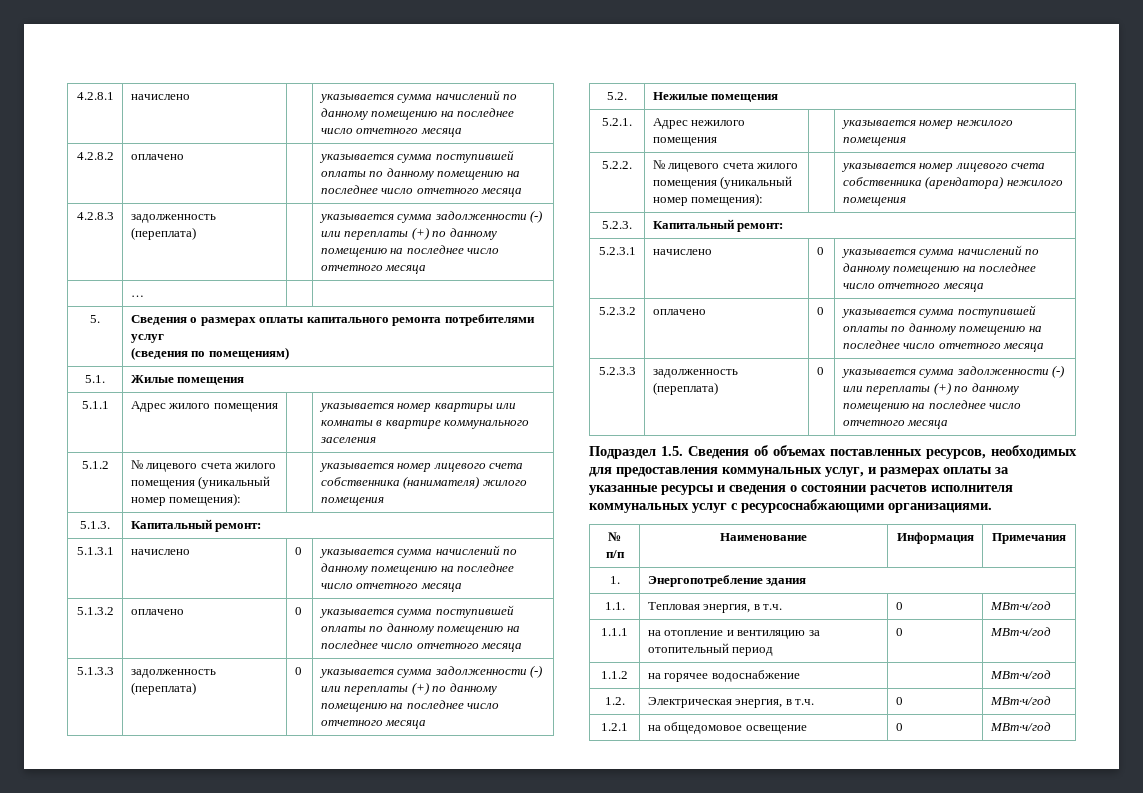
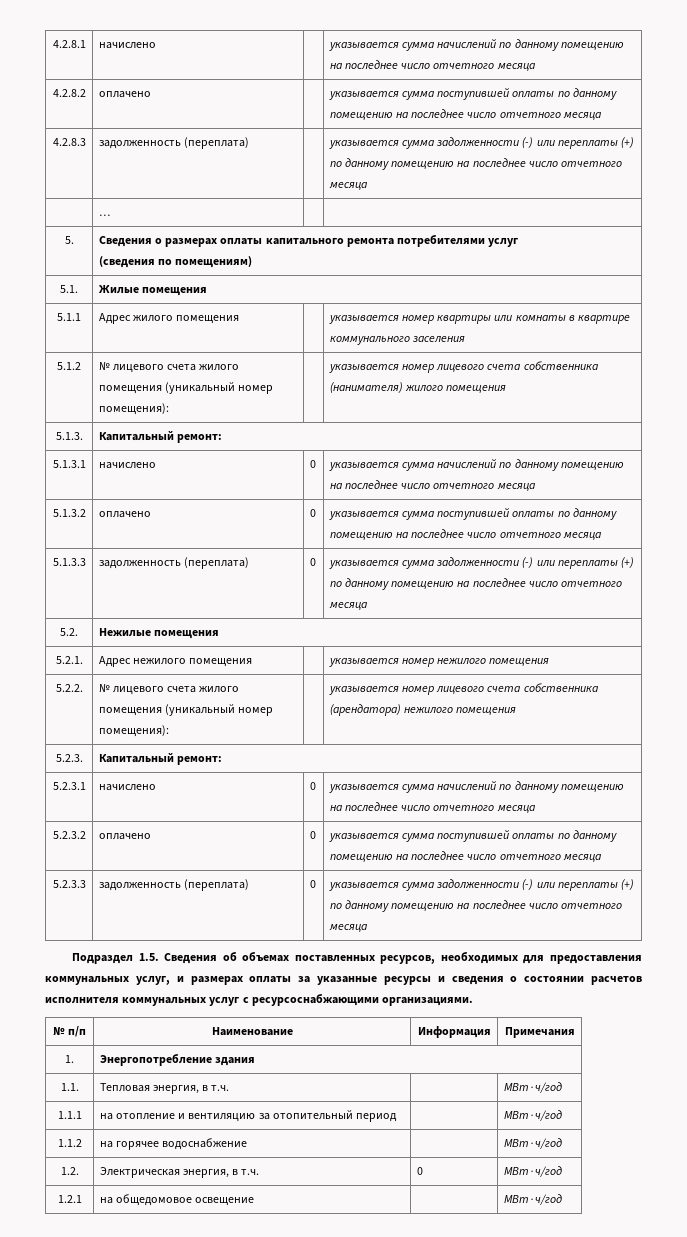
- 1.1. | Тепловая энергия, в т.ч. | 0 | МВт∙ч/год
+ 1.1. | Тепловая энергия, в т.ч. | | МВт∙ч/год
- 1.1.1 | на отопление и вентиляцию за отопительный период | 0 | МВт∙ч/год
+ 1.1.1 | на отопление и вентиляцию за отопительный период | | МВт∙ч/год
- 1.2.1 | на общедомовое освещение | 0 | МВт∙ч/год
+ 1.2.1 | на общедомовое освещение | | МВт∙ч/год

